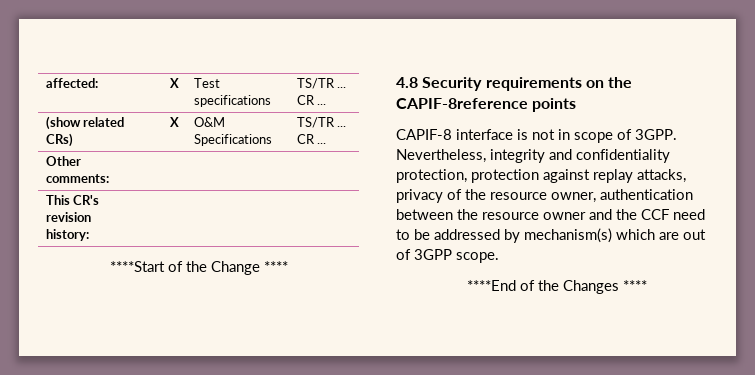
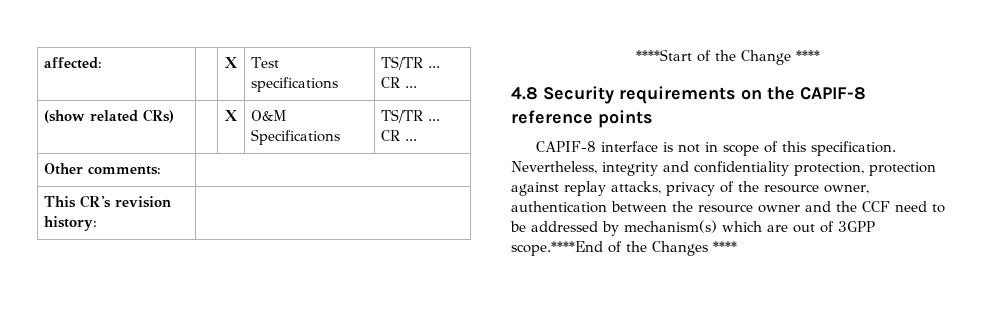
- 4.8 Security requirements on the CAPIF-8reference points
+ 4.8 Security requirements on the CAPIF-8 reference points
- CAPIF-8 interface is not in scope of 3GPP.
+ CAPIF-8 interface is not in scope of this specification.
- Nevertheless, integrity and confidentiality protection, protection against replay attacks, privacy of the resource owner, authentication between the resource owner and the CCF need to be addressed by mechanism(s) which are out of 3GPP scope.
- ****End of the Changes ****
+ Nevertheless, integrity and confidentiality protection, protection against replay attacks, privacy of the resource owner, authentication between the resource owner and the CCF need to be addressed by mechanism(s) which are out of 3GPP scope.****End of the Changes ****

